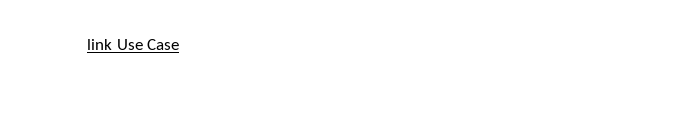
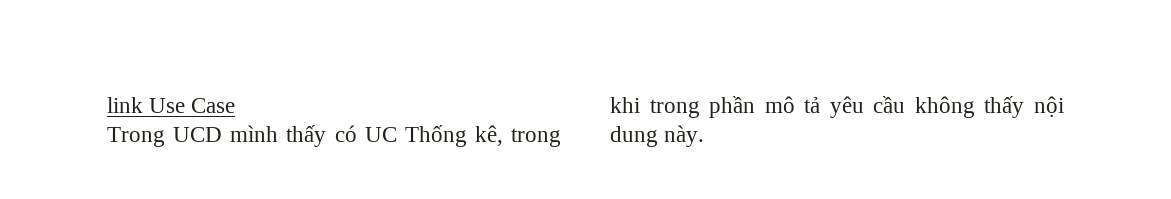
+ Trong UCD mình thấy có UC Thống kê, trong khi trong phần mô tả yêu cầu không thấy nội dung này.

